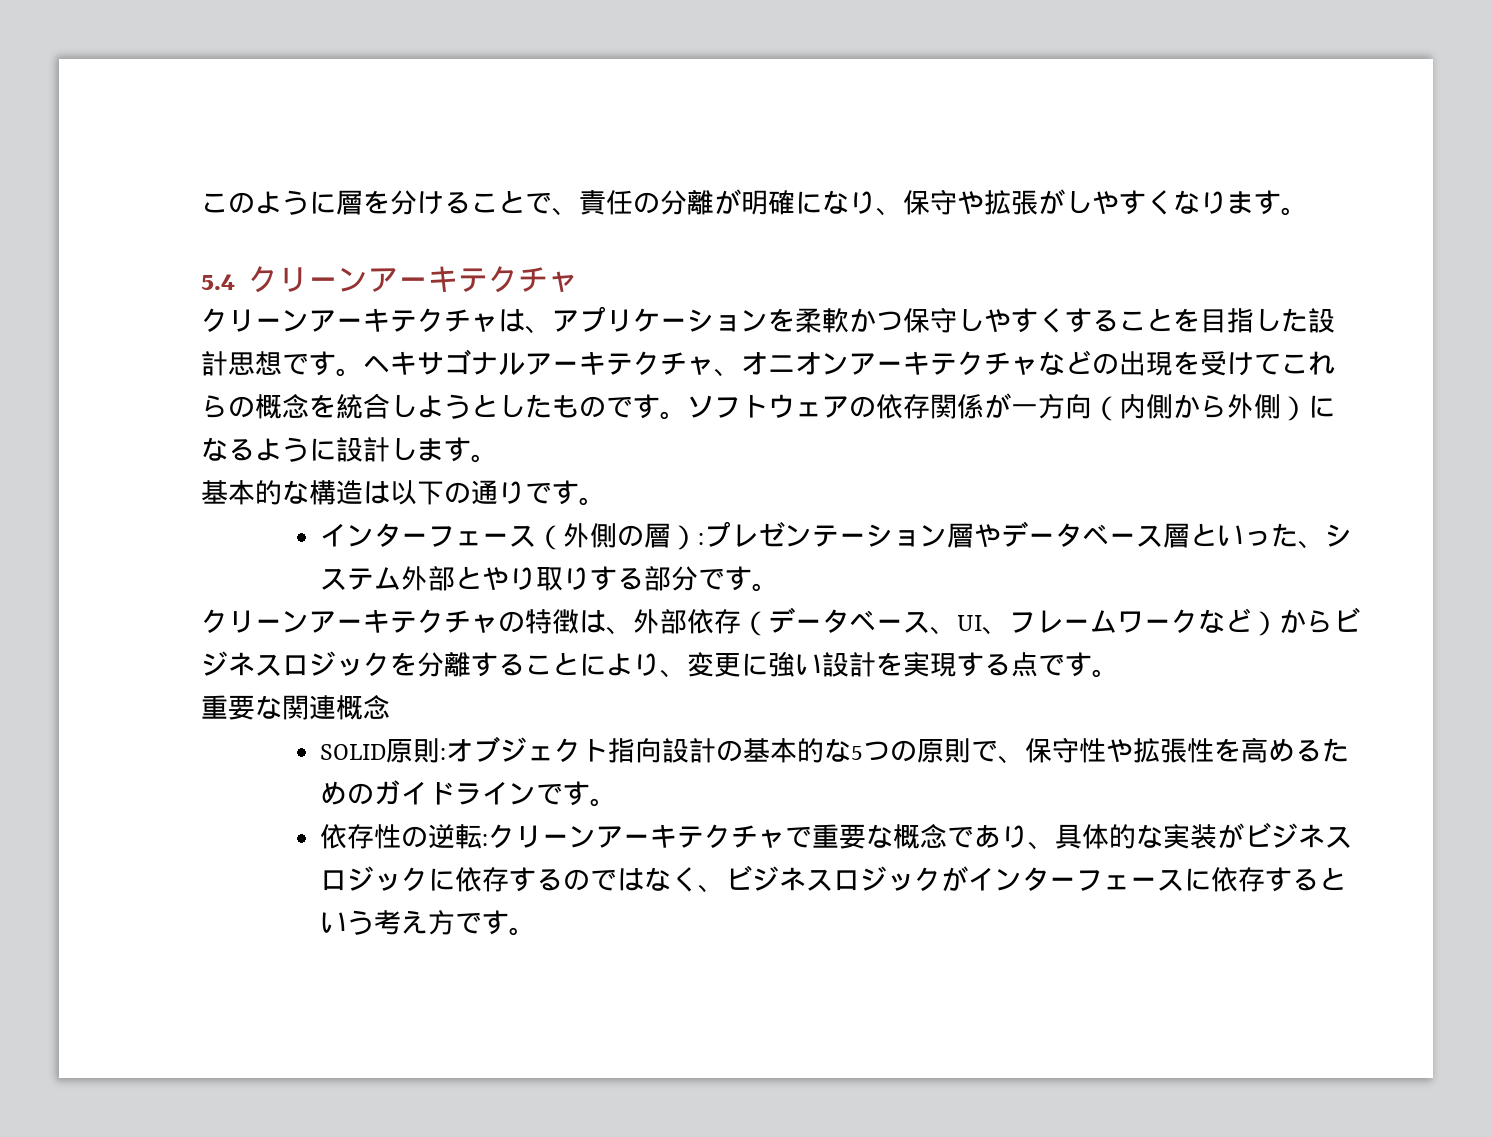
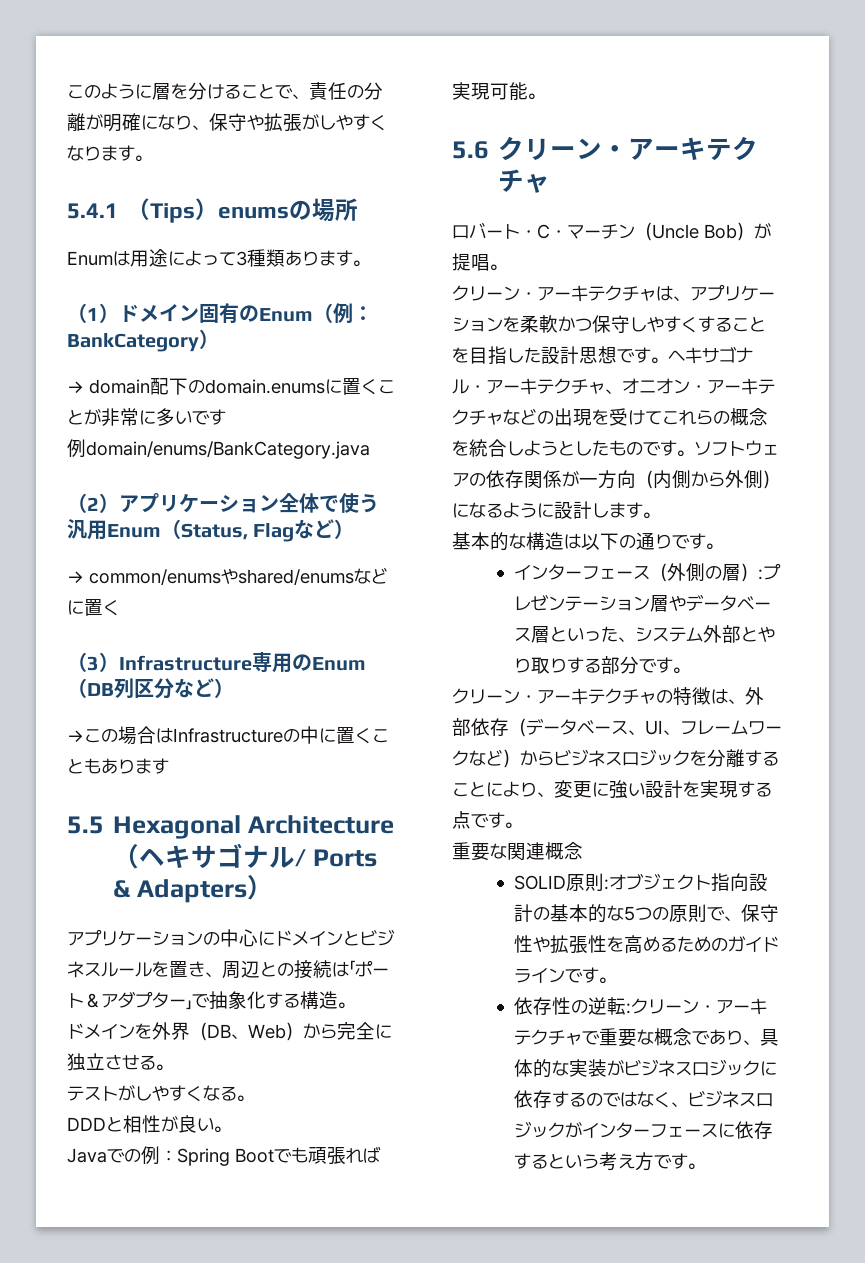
- 5.4クリーンアーキテクチャ
- クリーンアーキテクチャは、アプリケーションを柔軟かつ保守しやすくすることを目指した設計思想です。
+ 5.4.1（Tips）enumsの場所
+ Enumは用途によって3種類あります。
+ （1）ドメイン固有のEnum（例：BankCategory）
+ → domain配下のdomain.enumsに置くことが非常に多いです
+ 例domain/enums/BankCategory.java
+ （2）アプリケーション全体で使う汎用Enum（Status, Flagなど）
+ → common/enumsやshared/enumsなどに置く
+ （3）Infrastructure専用のEnum（DB列区分など）
+ →この場合はInfrastructureの中に置くこともあります
+ 5.5 Hexagonal Architecture（ヘキサゴナル/ Ports & Adapters）
+ アプリケーションの中心にドメインとビジネスルールを置き、周辺との接続は「ポート＆アダプター」で抽象化する構造。
+ ドメインを外界（DB、Web）から完全に独立させる。
+ テストがしやすくなる。
+ DDDと相性が良い。
+ Javaでの例：Spring Bootでも頑張れば実現可能。
+ 5.6クリーン・アーキテクチャ
+ ロバート・C・マーチン（Uncle Bob）が提唱。
+ クリーン・アーキテクチャは、アプリケーションを柔軟かつ保守しやすくすることを目指した設計思想です。
- ヘキサゴナルアーキテクチャ、オニオンアーキテクチャなどの出現を受けてこれらの概念を統合しようとしたものです。
+ ヘキサゴナル・アーキテクチャ、オニオン・アーキテクチャなどの出現を受けてこれらの概念を統合しようとしたものです。
- クリーンアーキテクチャの特徴は、外部依存（データベース、UI、フレームワークなど）からビジネスロジックを分離することにより、変更に強い設計を実現する点です。
+ クリーン・アーキテクチャの特徴は、外部依存（データベース、UI、フレームワークなど）からビジネスロジックを分離することにより、変更に強い設計を実現する点です。
- 依存性の逆転:クリーンアーキテクチャで重要な概念であり、具体的な実装がビジネスロジックに依存するのではなく、ビジネスロジックがインターフェースに依存するという考え方です。
+ 依存性の逆転:クリーン・アーキテクチャで重要な概念であり、具体的な実装がビジネスロジックに依存するのではなく、ビジネスロジックがインターフェースに依存するという考え方です。

